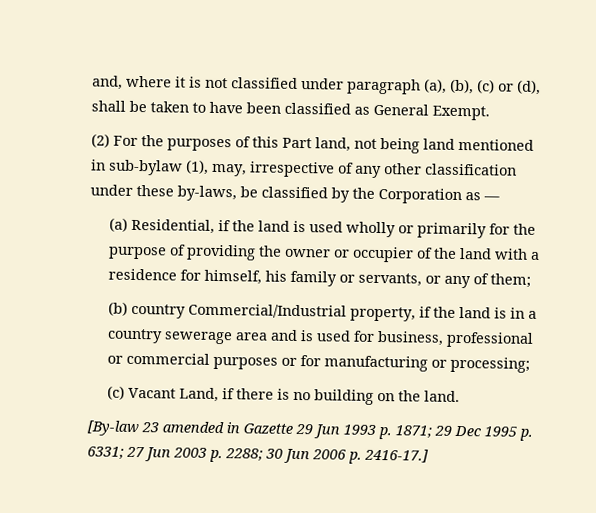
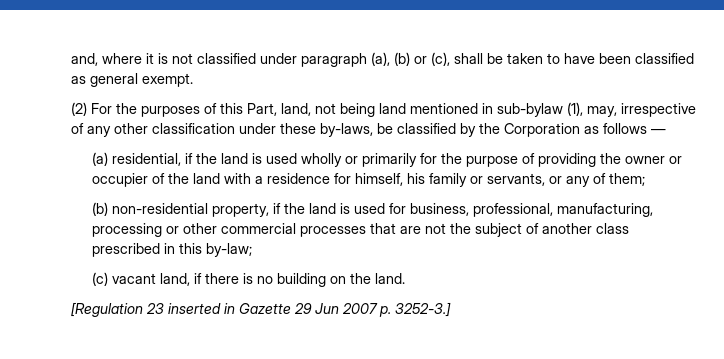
- and, where it is not classified under paragraph (a), (b), (c) or (d), shall be taken to have been classified as General Exempt.
+ and, where it is not classified under paragraph (a), (b) or (c), shall be taken to have been classified as general exempt.
- (2) For the purposes of this Part land, not being land mentioned in sub-bylaw (1), may, irrespective of any other classification under these by-laws, be classified by the Corporation as —
+ (2) For the purposes of this Part, land, not being land mentioned in sub-bylaw (1), may, irrespective of any other classification under these by-laws, be classified by the Corporation as follows —
- (a) Residential, if the land is used wholly or primarily for the purpose of providing the owner or occupier of the land with a residence for himself, his family or servants, or any of them;
+ (a) residential, if the land is used wholly or primarily for the purpose of providing the owner or occupier of the land with a residence for himself, his family or servants, or any of them;
- (b) country Commercial/Industrial property, if the land is in a country sewerage area and is used for business, professional or commercial purposes or for manufacturing or processing;
- (c) Vacant Land, if there is no building on the land.
+ (b) non-residential property, if the land is used for business, professional, manufacturing, processing or other commercial processes that are not the subject of another class prescribed in this by-law;
+ (c) vacant land, if there is no building on the land.
- [By-law 23 amended in Gazette 29 Jun 1993 p. 1871; 29 Dec 1995 p. 6331; 27 Jun 2003 p. 2288; 30 Jun 2006 p. 2416-17.]
+ [Regulation 23 inserted in Gazette 29 Jun 2007 p. 3252-3.]

